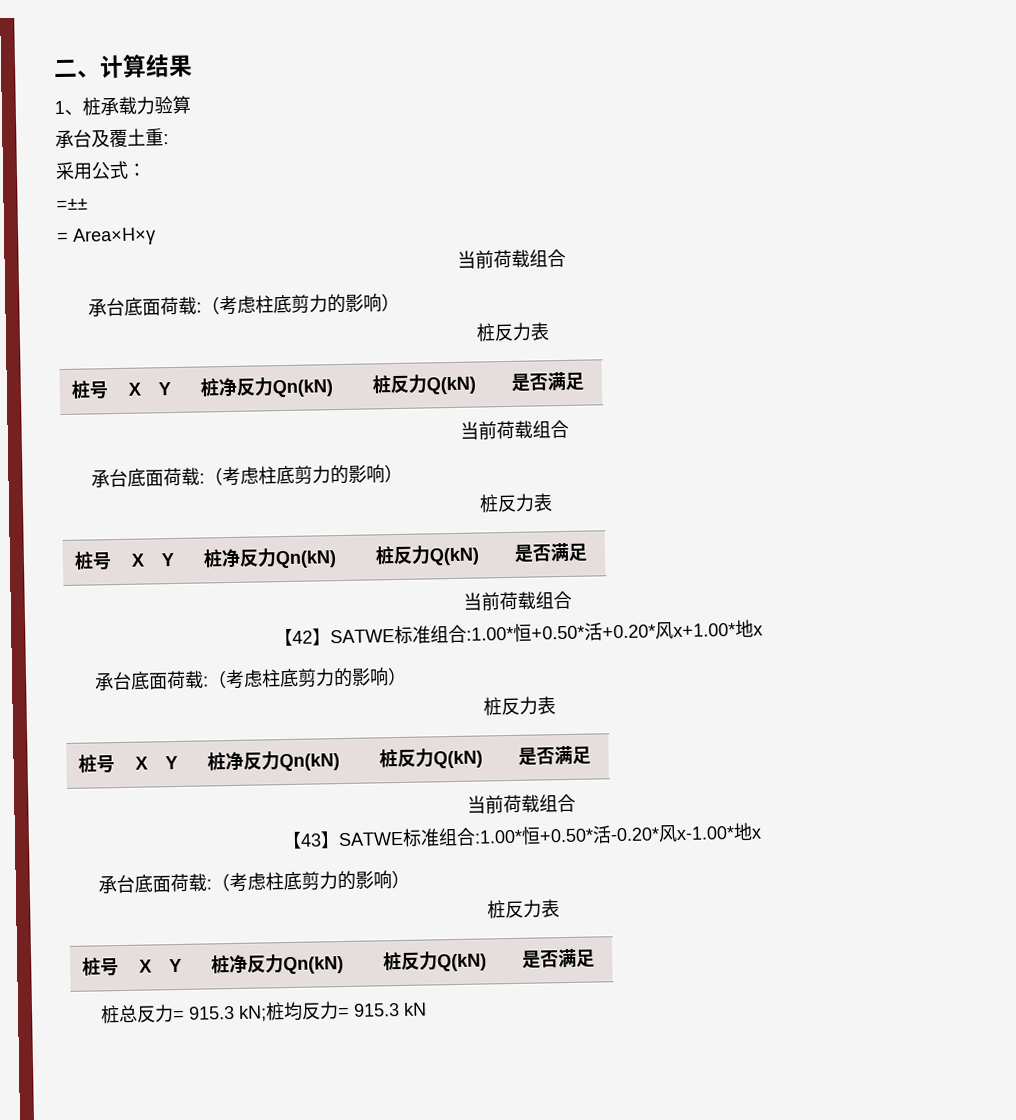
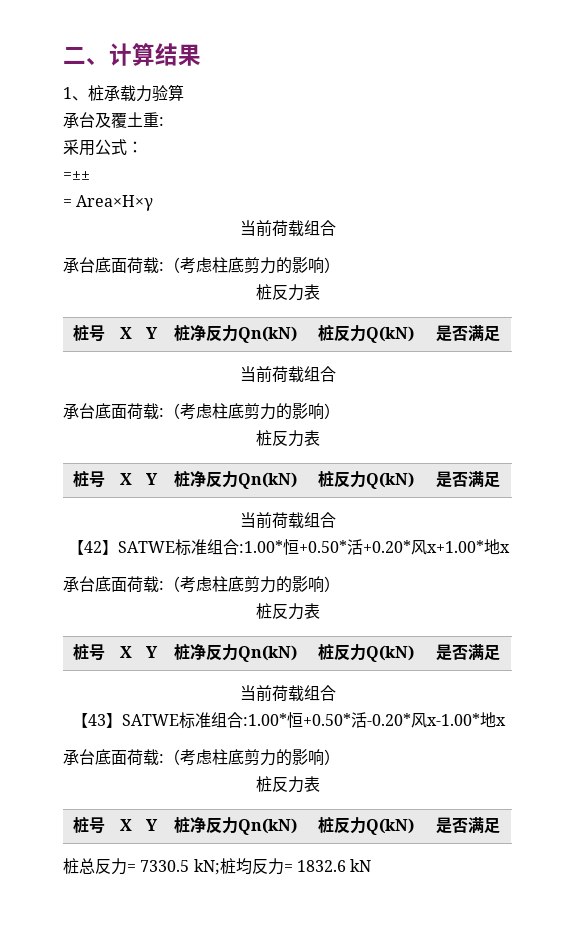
- 桩总反力= 915.3 kN;桩均反力= 915.3 kN
+ 桩总反力= 7330.5 kN;桩均反力= 1832.6 kN

